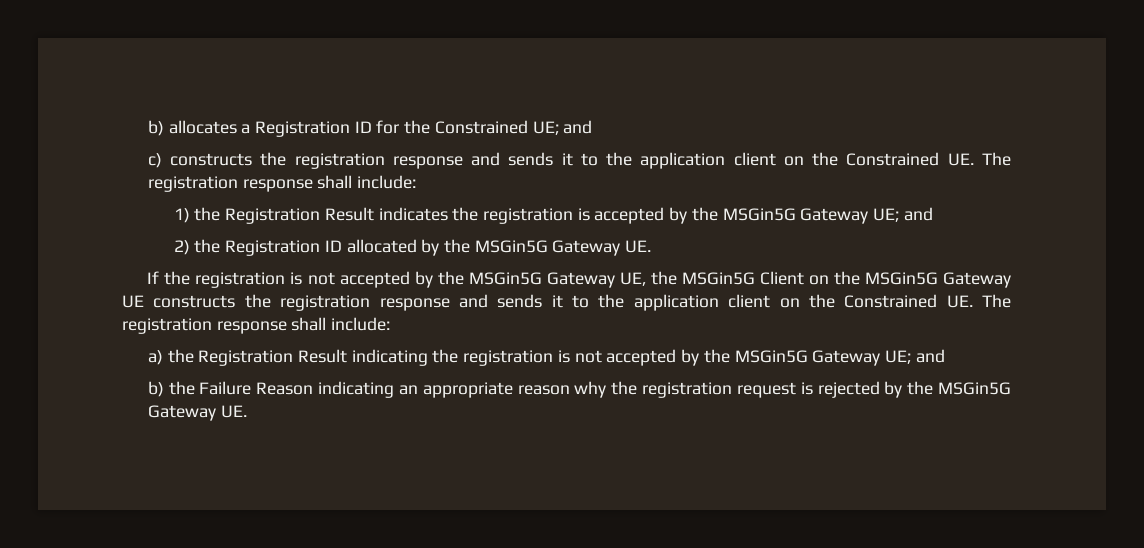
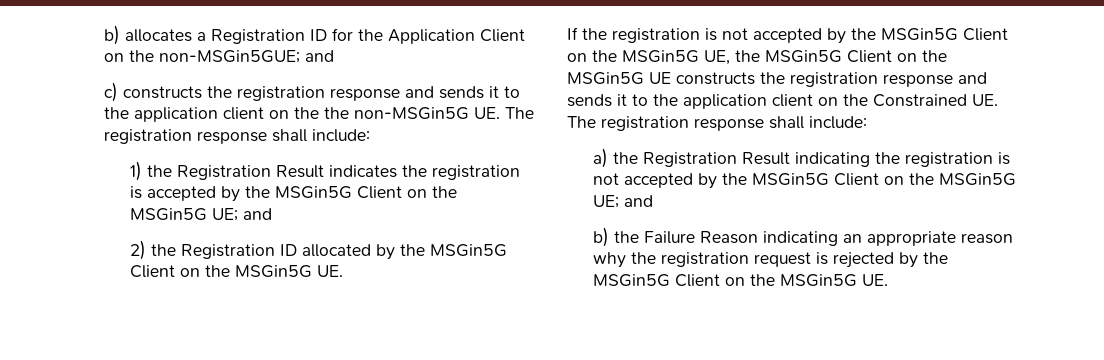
- b) allocates a Registration ID for the Constrained UE; and
+ b) allocates a Registration ID for the Application Client on the non-MSGin5GUE; and
- c) constructs the registration response and sends it to the application client on the Constrained UE. The registration response shall include:
+ c) constructs the registration response and sends it to the application client on the the non-MSGin5G UE. The registration response shall include:
- 1) the Registration Result indicates the registration is accepted by the MSGin5G Gateway UE; and
+ 1) the Registration Result indicates the registration is accepted by the MSGin5G Client on the MSGin5G UE; and
- 2) the Registration ID allocated by the MSGin5G Gateway UE.
+ 2) the Registration ID allocated by the MSGin5G Client on the MSGin5G UE.
- If the registration is not accepted by the MSGin5G Gateway UE, the MSGin5G Client on the MSGin5G Gateway UE constructs the registration response and sends it to the application client on the Constrained UE. The registration response shall include:
+ If the registration is not accepted by the MSGin5G Client on the MSGin5G UE, the MSGin5G Client on the MSGin5G UE constructs the registration response and sends it to the application client on the Constrained UE. The registration response shall include:
- a) the Registration Result indicating the registration is not accepted by the MSGin5G Gateway UE; and
+ a) the Registration Result indicating the registration is not accepted by the MSGin5G Client on the MSGin5G UE; and
- b) the Failure Reason indicating an appropriate reason why the registration request is rejected by the MSGin5G Gateway UE.
+ b) the Failure Reason indicating an appropriate reason why the registration request is rejected by the MSGin5G Client on the MSGin5G UE.

